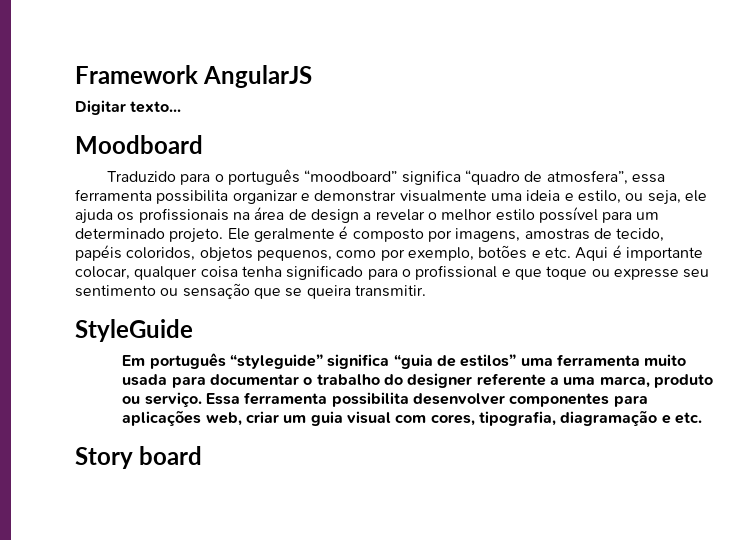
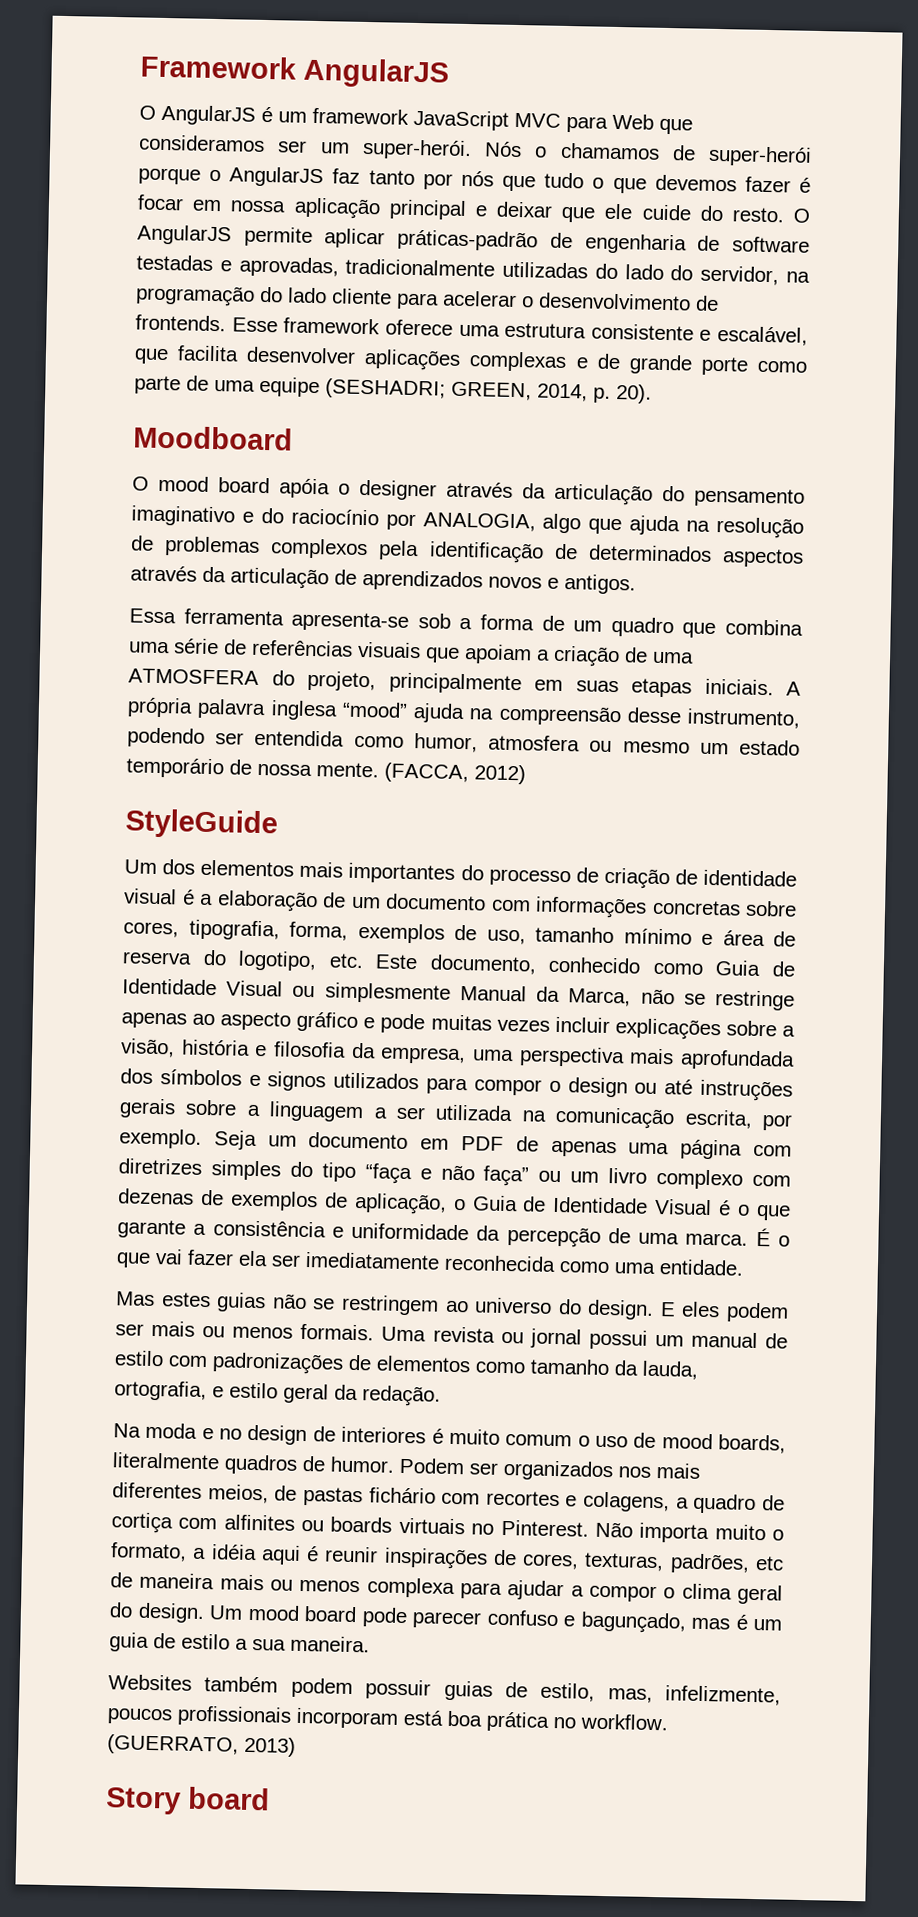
- Digitar texto...
+ O AngularJS é um framework JavaScript MVC para Web que consideramos ser um super-herói. Nós o chamamos de super-herói porque o AngularJS faz tanto por nós que tudo o que devemos fazer é focar em nossa aplicação principal e deixar que ele cuide do resto. O AngularJS permite aplicar práticas-padrão de engenharia de software testadas e aprovadas, tradicionalmente utilizadas do lado do servidor, na programação do lado cliente para acelerar o desenvolvimento de frontends. Esse framework oferece uma estrutura consistente e escalável, que facilita desenvolver aplicações complexas e de grande porte como parte de uma equipe (SESHADRI; GREEN, 2014, p. 20).
  Moodboard
- Traduzido para o português “moodboard” significa “quadro de atmosfera”, essa ferramenta possibilita organizar e demonstrar visualmente uma ideia e estilo, ou seja, ele ajuda os profissionais na área de design a revelar o melhor estilo possível para um determinado projeto. Ele geralmente é composto por imagens, amostras de tecido, papéis coloridos, objetos pequenos, como por exemplo, botões e etc. Aqui é importante colocar, qualquer coisa tenha significado para o profissional e que toque ou expresse seu sentimento ou sensação que se queira transmitir.
+ O mood board apóia o designer através da articulação do pensamento imaginativo e do raciocínio por ANALOGIA, algo que ajuda na resolução de problemas complexos pela identificação de determinados aspectos através da articulação de aprendizados novos e antigos.
+ Essa ferramenta apresenta-se sob a forma de um quadro que combina uma série de referências visuais que apoiam a criação de uma ATMOSFERA do projeto, principalmente em suas etapas iniciais. A própria palavra inglesa “mood” ajuda na compreensão desse instrumento, podendo ser entendida como humor, atmosfera ou mesmo um estado temporário de nossa mente. (FACCA, 2012)
  StyleGuide
- Em português “styleguide” significa “guia de estilos” uma ferramenta muito usada para documentar o trabalho do designer referente a uma marca, produto ou serviço. Essa ferramenta possibilita desenvolver componentes para aplicações web, criar um guia visual com cores, tipografia, diagramação e etc.
+ Um dos elementos mais importantes do processo de criação de identidade visual é a elaboração de um documento com informações concretas sobre cores, tipografia, forma, exemplos de uso, tamanho mínimo e área de reserva do logotipo, etc. Este documento, conhecido como Guia de Identidade Visual ou simplesmente Manual da Marca, não se restringe apenas ao aspecto gráfico e pode muitas vezes incluir explicações sobre a visão, história e filosofia da empresa, uma perspectiva mais aprofundada dos símbolos e signos utilizados para compor o design ou até instruções gerais sobre a linguagem a ser utilizada na comunicação escrita, por exemplo. Seja um documento em PDF de apenas uma página com diretrizes simples do tipo “faça e não faça” ou um livro complexo com dezenas de exemplos de aplicação, o Guia de Identidade Visual é o que garante a consistência e uniformidade da percepção de uma marca. É o que vai fazer ela ser imediatamente reconhecida como uma entidade.
+ Mas estes guias não se restringem ao universo do design. E eles podem ser mais ou menos formais. Uma revista ou jornal possui um manual de estilo com padronizações de elementos como tamanho da lauda, ortografia, e estilo geral da redação.
+ Na moda e no design de interiores é muito comum o uso de mood boards, literalmente quadros de humor. Podem ser organizados nos mais diferentes meios, de pastas fichário com recortes e colagens, a quadro de cortiça com alfinites ou boards virtuais no Pinterest. Não importa muito o formato, a idéia aqui é reunir inspirações de cores, texturas, padrões, etc de maneira mais ou menos complexa para ajudar a compor o clima geral do design. Um mood board pode parecer confuso e bagunçado, mas é um guia de estilo a sua maneira.
+ Websites também podem possuir guias de estilo, mas, infelizmente, poucos profissionais incorporam está boa prática no workflow. (GUERRATO, 2013)

